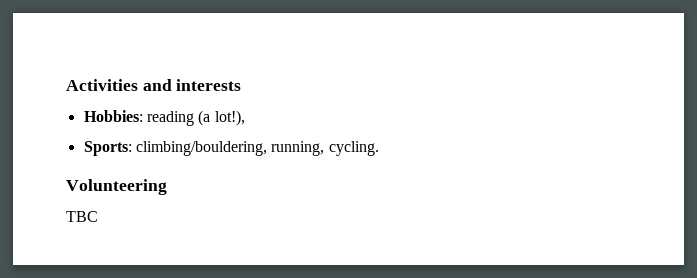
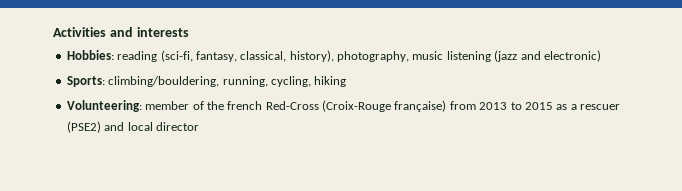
- Hobbies: reading (a lot!),
- Sports: climbing/bouldering, running, cycling.
- Volunteering
- TBC
+ Hobbies: reading (sci-fi, fantasy, classical, history), photography, music listening (jazz and electronic)
+ Sports: climbing/bouldering, running, cycling, hiking
+ Volunteering: member of the french Red-Cross (Croix-Rouge française) from 2013 to 2015 as a rescuer (PSE2) and local director

